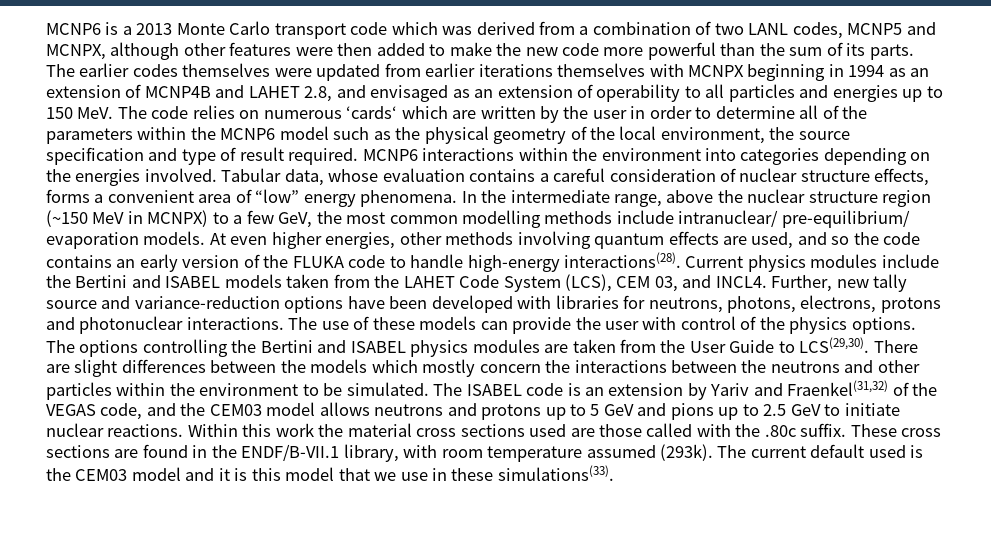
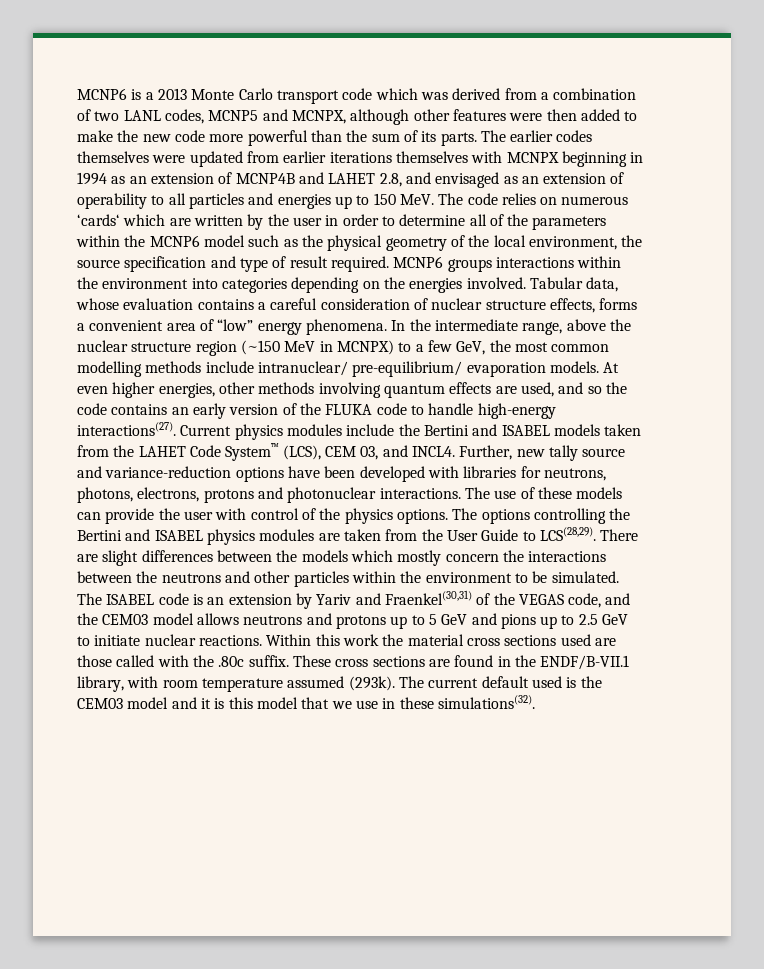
- MCNP6 interactions within the environment into categories depending on the energies involved.
+ MCNP6 groups interactions within the environment into categories depending on the energies involved.
- At even higher energies, other methods involving quantum effects are used, and so the code contains an early version of the FLUKA code to handle high-energy interactions(28).
+ At even higher energies, other methods involving quantum effects are used, and so the code contains an early version of the FLUKA code to handle high-energy interactions(27).
- Current physics modules include the Bertini and ISABEL models taken from the LAHET Code System (LCS), CEM 03, and INCL4.
+ Current physics modules include the Bertini and ISABEL models taken from the LAHET Code System™ (LCS), CEM 03, and INCL4.
- The options controlling the Bertini and ISABEL physics modules are taken from the User Guide to LCS(29,30).
+ The options controlling the Bertini and ISABEL physics modules are taken from the User Guide to LCS(28,29).
- The ISABEL code is an extension by Yariv and Fraenkel(31,32) of the VEGAS code, and the CEM03 model allows neutrons and protons up to 5 GeV and pions up to 2.5 GeV to initiate nuclear reactions.
+ The ISABEL code is an extension by Yariv and Fraenkel(30,31) of the VEGAS code, and the CEM03 model allows neutrons and protons up to 5 GeV and pions up to 2.5 GeV to initiate nuclear reactions.
- The current default used is the CEM03 model and it is this model that we use in these simulations(33).
+ The current default used is the CEM03 model and it is this model that we use in these simulations(32).

